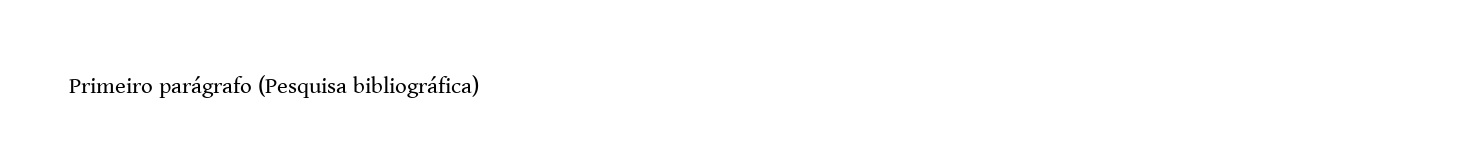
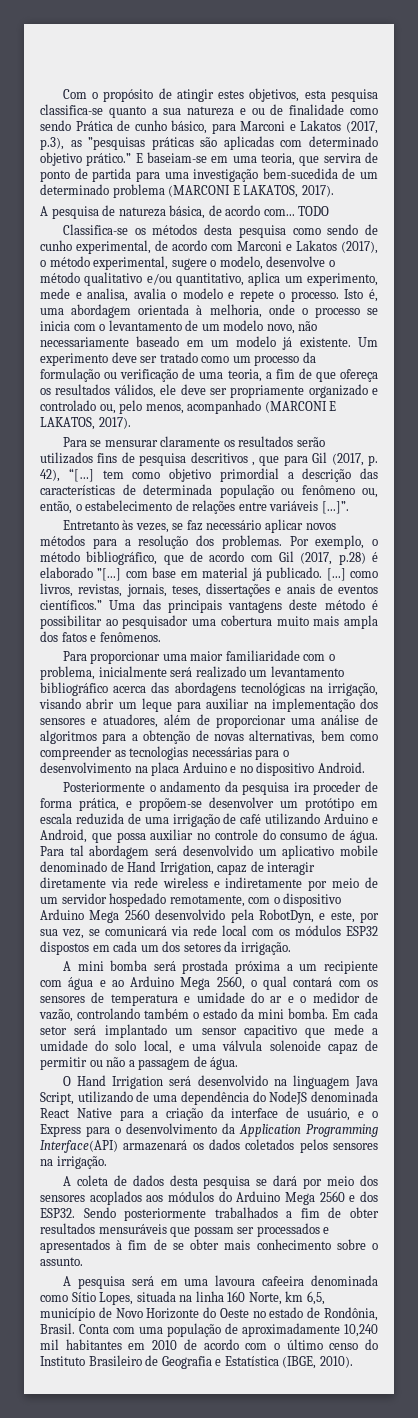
- Primeiro parágrafo (Pesquisa bibliográfica)
+ Com o propósito de atingir estes objetivos, esta pesquisa classifica-se quanto a sua natureza e ou de finalidade como sendo Prática de cunho básico, para Marconi e Lakatos (2017, p.3), as ”pesquisas práticas são aplicadas com determinado objetivo prático.” E baseiam-se em uma teoria, que servira de ponto de partida para uma investigação bem-sucedida de um determinado problema (MARCONI E LAKATOS, 2017).
+ A pesquisa de natureza básica, de acordo com... TODO
+ Classifica-se os métodos desta pesquisa como sendo de cunho experimental, de acordo com Marconi e Lakatos (2017), o método experimental, sugere o modelo, desenvolve o método qualitativo e/ou quantitativo, aplica um experimento, mede e analisa, avalia o modelo e repete o processo. Isto é, uma abordagem orientada à melhoria, onde o processo se inicia com o levantamento de um modelo novo, não necessariamente baseado em um modelo já existente. Um experimento deve ser tratado como um processo da formulação ou verificação de uma teoria, a fim de que ofereça os resultados válidos, ele deve ser propriamente organizado e controlado ou, pelo menos, acompanhado (MARCONI E LAKATOS, 2017).
+ Para se mensurar claramente os resultados serão utilizados fins de pesquisa descritivos , que para Gil (2017, p. 42), “[…] tem como objetivo primordial a descrição das características de determinada população ou fenômeno ou, então, o estabelecimento de relações entre variáveis [...]”.
+ Entretanto às vezes, se faz necessário aplicar novos métodos para a resolução dos problemas. Por exemplo, o método bibliográfico, que de acordo com Gil (2017, p.28) é elaborado ”[...] com base em material já publicado. [...] como livros, revistas, jornais, teses, dissertações e anais de eventos científicos.” Uma das principais vantagens deste método é possibilitar ao pesquisador uma cobertura muito mais ampla dos fatos e fenômenos.
+ Para proporcionar uma maior familiaridade com o problema, inicialmente será realizado um levantamento bibliográfico acerca das abordagens tecnológicas na irrigação, visando abrir um leque para auxiliar na implementação dos sensores e atuadores, além de proporcionar uma análise de algoritmos para a obtenção de novas alternativas, bem como compreender as tecnologias necessárias para o desenvolvimento na placa Arduino e no dispositivo Android.
+ Posteriormente o andamento da pesquisa ira proceder de forma prática, e propõem-se desenvolver um protótipo em escala reduzida de uma irrigação de café utilizando Arduino e Android, que possa auxiliar no controle do consumo de água. Para tal abordagem será desenvolvido um aplicativo mobile denominado de Hand Irrigation, capaz de interagir diretamente via rede wireless e indiretamente por meio de um servidor hospedado remotamente, com o dispositivo Arduino Mega 2560 desenvolvido pela RobotDyn, e este, por sua vez, se comunicará via rede local com os módulos ESP32 dispostos em cada um dos setores da irrigação.
+ A mini bomba será prostada próxima a um recipiente com água e ao Arduino Mega 2560, o qual contará com os sensores de temperatura e umidade do ar e o medidor de vazão, controlando também o estado da mini bomba. Em cada setor será implantado um sensor capacitivo que mede a umidade do solo local, e uma válvula solenoide capaz de permitir ou não a passagem de água.
+ O Hand Irrigation será desenvolvido na linguagem Java Script, utilizando de uma dependência do NodeJS denominada React Native para a criação da interface de usuário, e o Express para o desenvolvimento da Application Programming Interface(API) armazenará os dados coletados pelos sensores na irrigação.
+ A coleta de dados desta pesquisa se dará por meio dos sensores acoplados aos módulos do Arduino Mega 2560 e dos ESP32. Sendo posteriormente trabalhados a fim de obter resultados mensuráveis que possam ser processados e apresentados à fim de se obter mais conhecimento sobre o assunto.
+ A pesquisa será em uma lavoura cafeeira denominada como Sítio Lopes, situada na linha 160 Norte, km 6,5, município de Novo Horizonte do Oeste no estado de Rondônia, Brasil. Conta com uma população de aproximadamente 10,240 mil habitantes em 2010 de acordo com o último censo do Instituto Brasileiro de Geografia e Estatística (IBGE, 2010).

